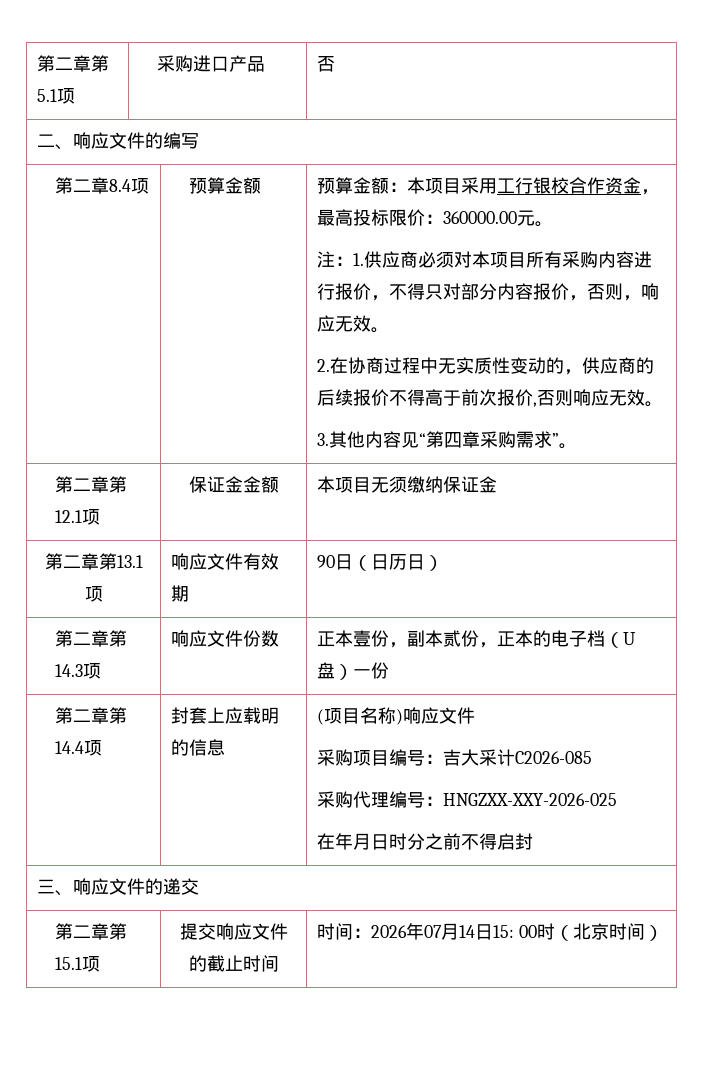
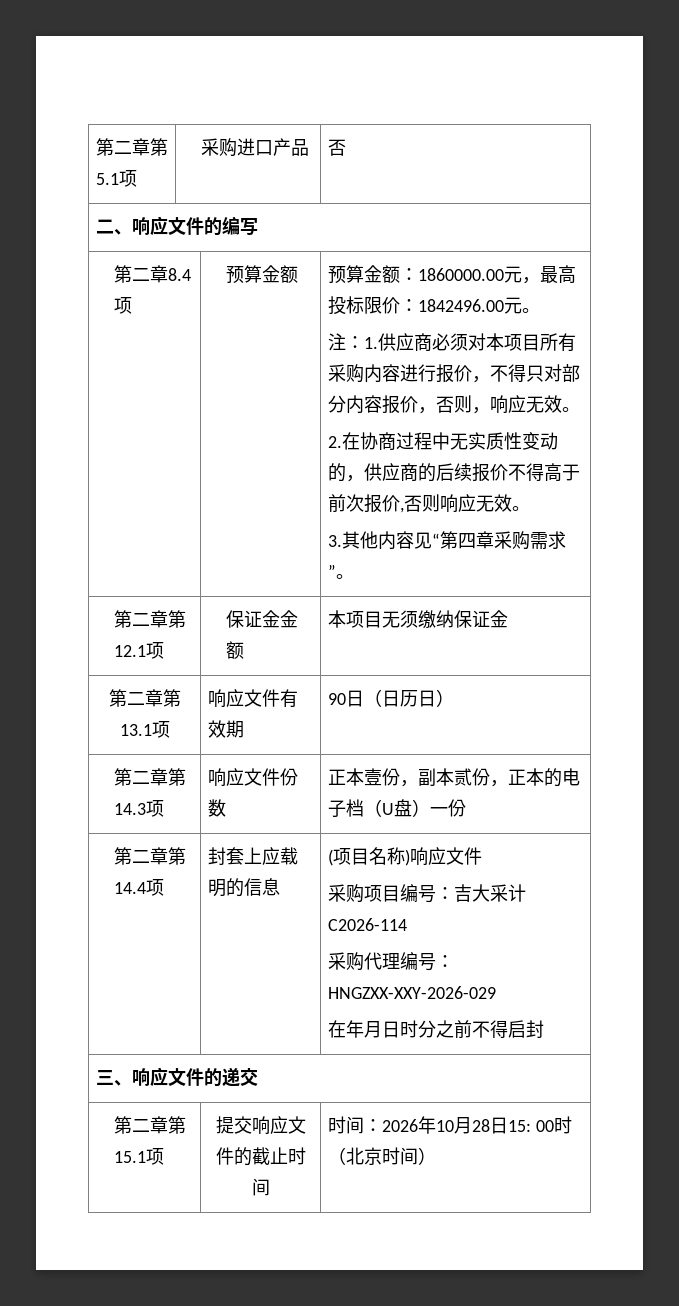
- 预算金额：本项目采用工行银校合作资金，最高投标限价：360000.00元。
+ 预算金额：1860000.00元，最高投标限价：1842496.00元。
  第二章第14.4项 | 封套上应载明的信息 | (项目名称)响应文件
- 采购项目编号：吉大采计C2026-085
- 采购代理编号：HNGZXX-XXY-2026-025
+ 采购项目编号：吉大采计C2026-114
+ 采购代理编号：HNGZXX-XXY-2026-029
- 第二章第15.1项 | 提交响应文件的截止时间 | 时间：2026年07月14日15: 00时（北京时间）
+ 第二章第15.1项 | 提交响应文件的截止时间 | 时间：2026年10月28日15: 00时（北京时间）

